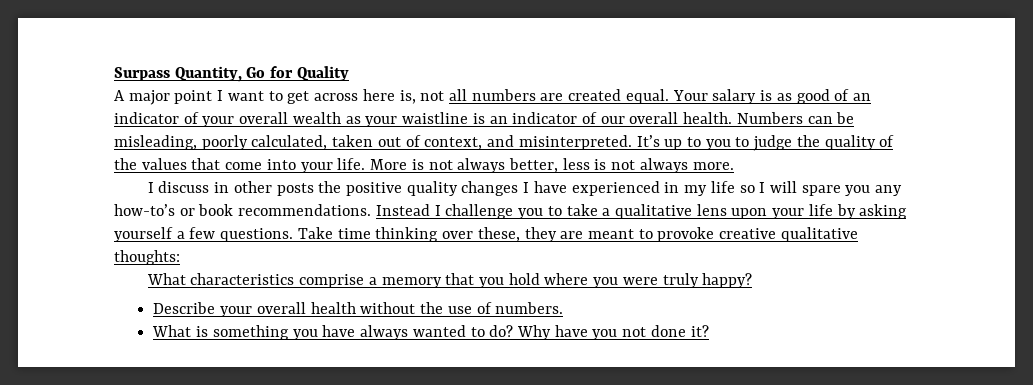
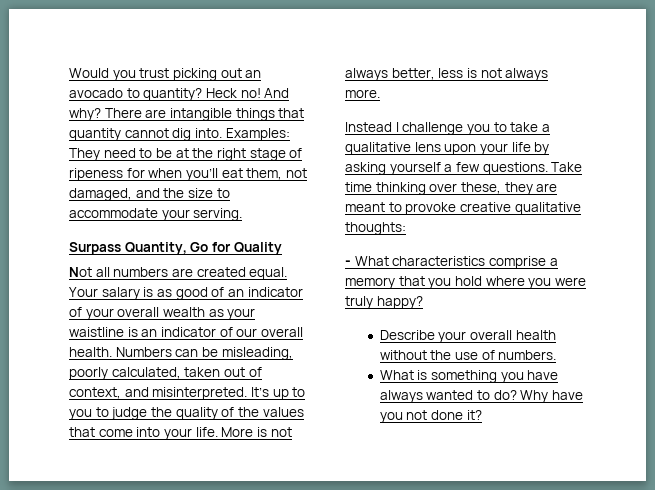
+ Would you trust picking out an avocado to quantity? Heck no! And why? There are intangible things that quantity cannot dig into. Examples: They need to be at the right stage of ripeness for when you’ll eat them, not damaged, and the size to accommodate your serving.
- A major point I want to get across here is, not all numbers are created equal.
+ Not all numbers are created equal.
- I discuss in other posts the positive quality changes I have experienced in my life so I will spare you any how-to’s or book recommendations.
- What characteristics comprise a memory that you hold where you were truly happy?
+ - What characteristics comprise a memory that you hold where you were truly happy?

